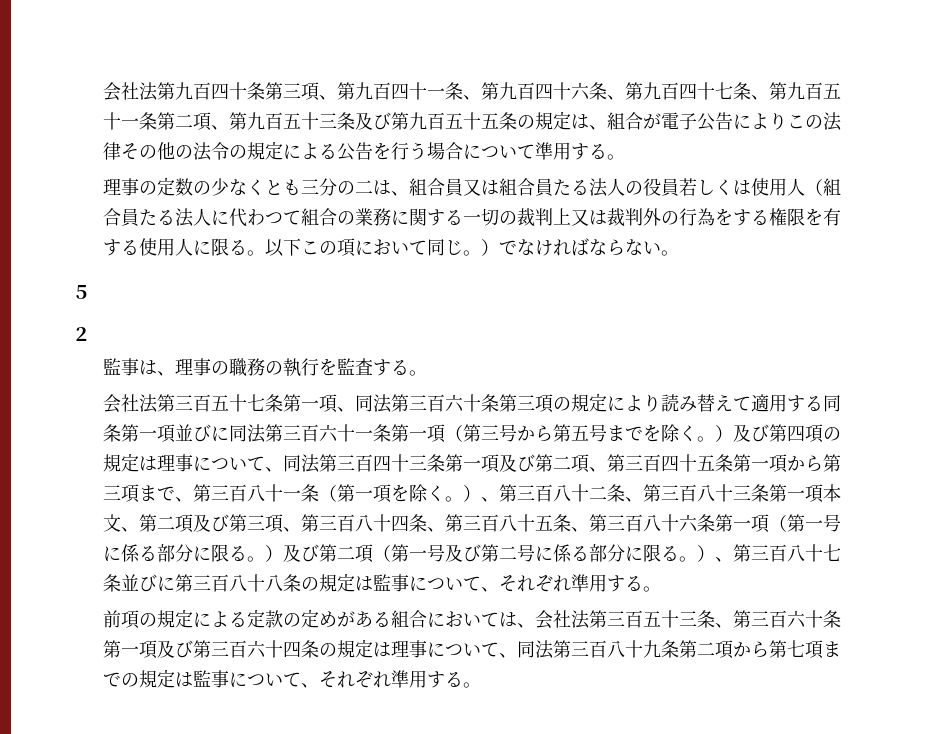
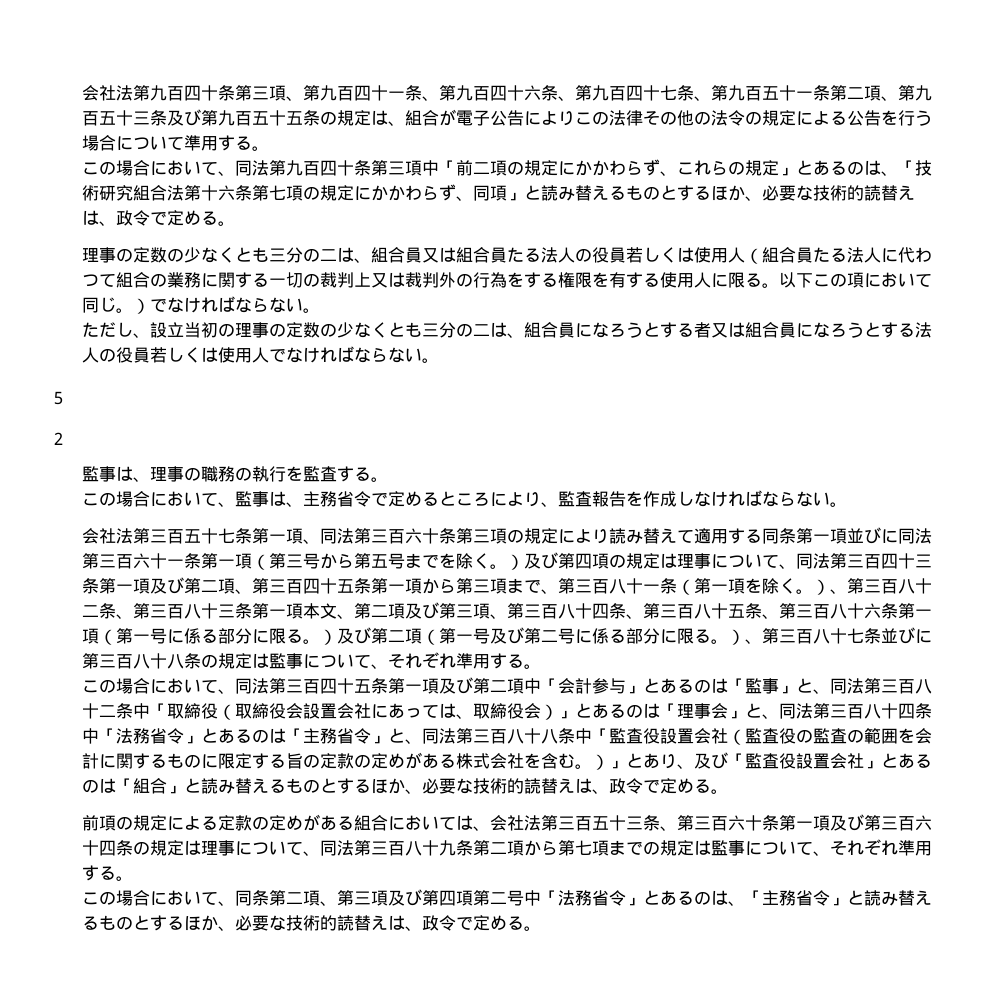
+ この場合において、同法第九百四十条第三項中「前二項の規定にかかわらず、これらの規定」とあるのは、「技術研究組合法第十六条第七項の規定にかかわらず、同項」と読み替えるものとするほか、必要な技術的読替えは、政令で定める。
+ ただし、設立当初の理事の定数の少なくとも三分の二は、組合員になろうとする者又は組合員になろうとする法人の役員若しくは使用人でなければならない。
+ この場合において、監事は、主務省令で定めるところにより、監査報告を作成しなければならない。
+ この場合において、同法第三百四十五条第一項及び第二項中「会計参与」とあるのは「監事」と、同法第三百八十二条中「取締役（取締役会設置会社にあっては、取締役会）」とあるのは「理事会」と、同法第三百八十四条中「法務省令」とあるのは「主務省令」と、同法第三百八十八条中「監査役設置会社（監査役の監査の範囲を会計に関するものに限定する旨の定款の定めがある株式会社を含む。）」とあり、及び「監査役設置会社」とあるのは「組合」と読み替えるものとするほか、必要な技術的読替えは、政令で定める。
+ この場合において、同条第二項、第三項及び第四項第二号中「法務省令」とあるのは、「主務省令」と読み替えるものとするほか、必要な技術的読替えは、政令で定める。

